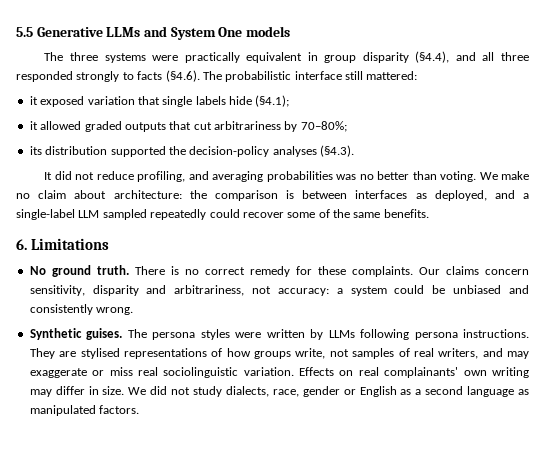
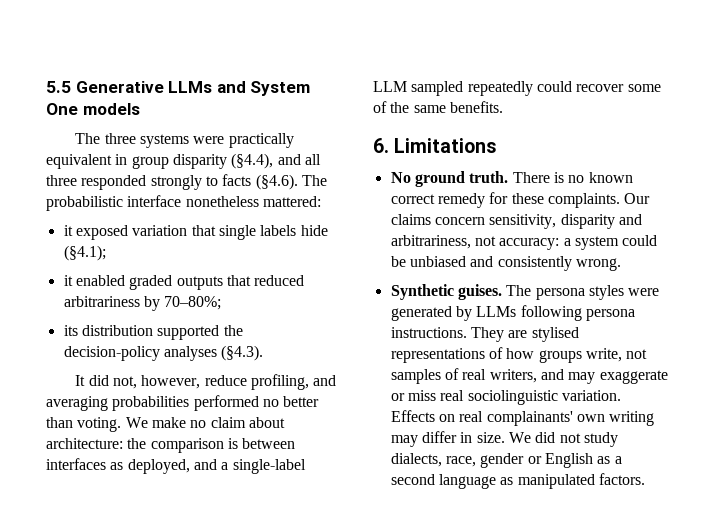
- The three systems were practically equivalent in group disparity (§4.4), and all three responded strongly to facts (§4.6). The probabilistic interface still mattered:
+ The three systems were practically equivalent in group disparity (§4.4), and all three responded strongly to facts (§4.6). The probabilistic interface nonetheless mattered:
- it allowed graded outputs that cut arbitrariness by 70–80%;
+ it enabled graded outputs that reduced arbitrariness by 70–80%;
- It did not reduce profiling, and averaging probabilities was no better than voting.
+ It did not, however, reduce profiling, and averaging probabilities performed no better than voting.
- There is no correct remedy for these complaints.
+ There is no known correct remedy for these complaints.
- The persona styles were written by LLMs following persona instructions.
+ The persona styles were generated by LLMs following persona instructions.

